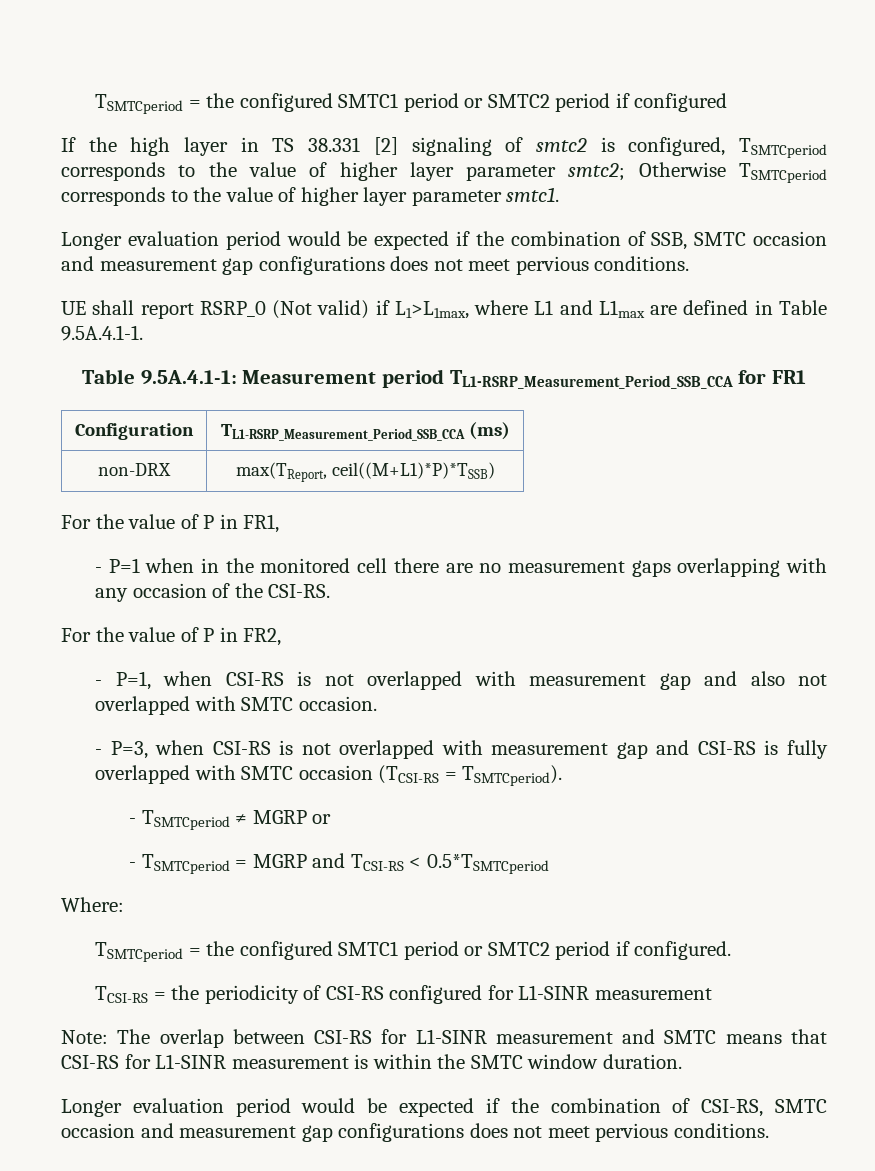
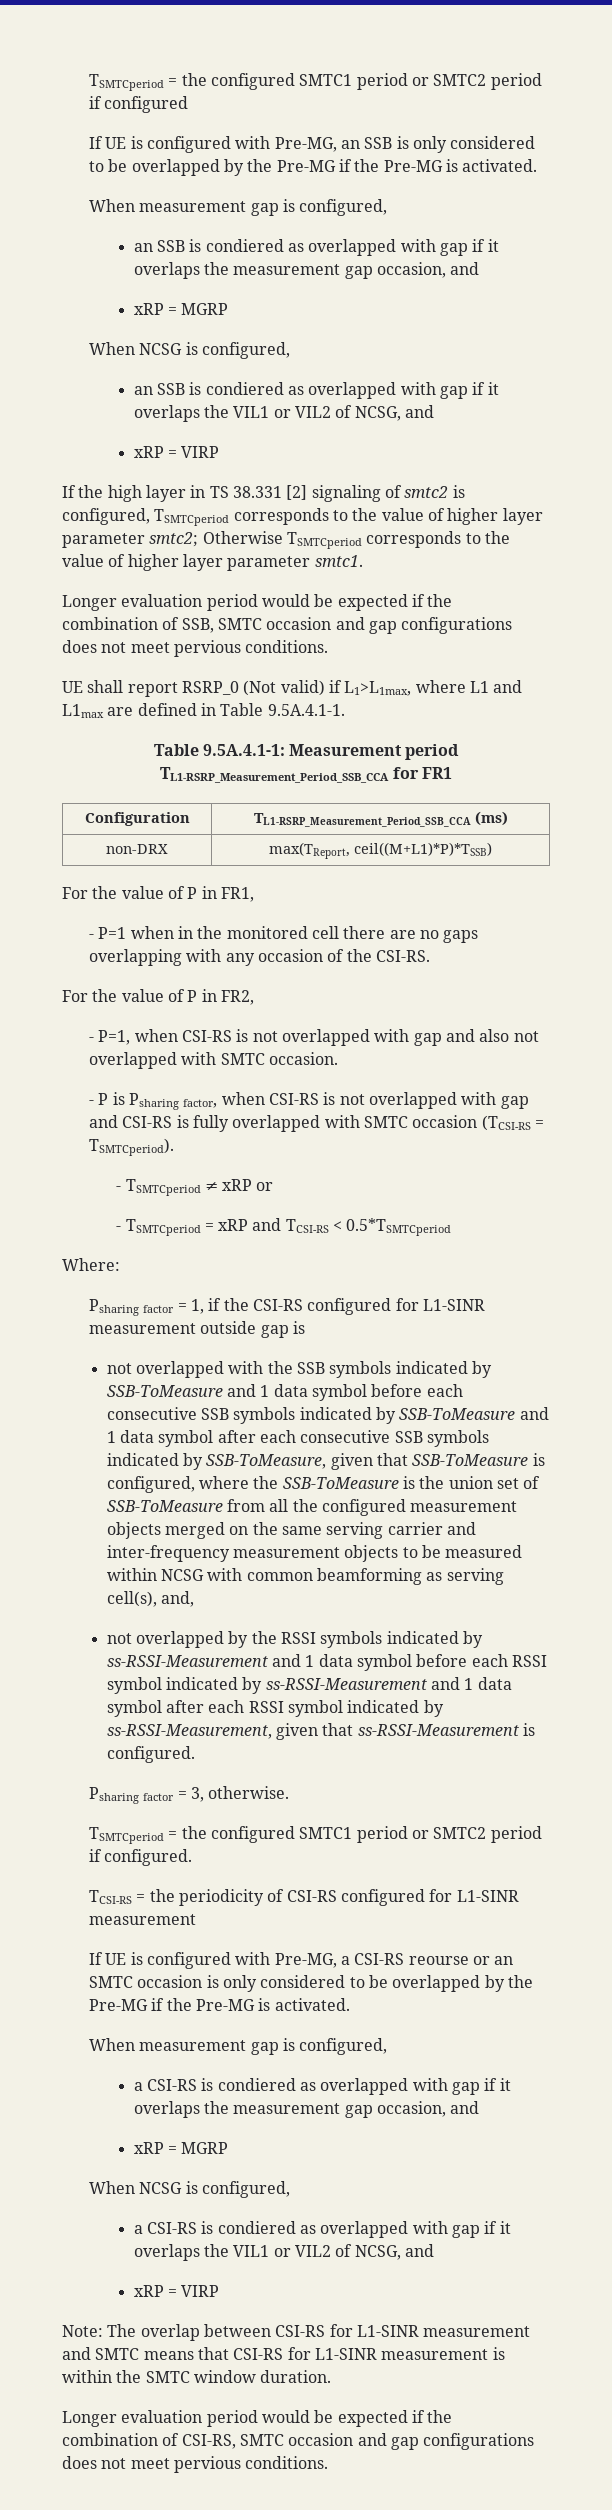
+ If UE is configured with Pre-MG, an SSB is only considered to be overlapped by the Pre-MG if the Pre-MG is activated.
+ When measurement gap is configured,
+ an SSB is condiered as overlapped with gap if it overlaps the measurement gap occasion, and
+ xRP = MGRP
+ When NCSG is configured,
+ an SSB is condiered as overlapped with gap if it overlaps the VIL1 or VIL2 of NCSG, and
+ xRP = VIRP
- Longer evaluation period would be expected if the combination of SSB, SMTC occasion and measurement gap configurations does not meet pervious conditions.
+ Longer evaluation period would be expected if the combination of SSB, SMTC occasion and gap configurations does not meet pervious conditions.
- - P=1 when in the monitored cell there are no measurement gaps overlapping with any occasion of the CSI-RS.
+ - P=1 when in the monitored cell there are no gaps overlapping with any occasion of the CSI-RS.
- - P=1, when CSI-RS is not overlapped with measurement gap and also not overlapped with SMTC occasion.
+ - P=1, when CSI-RS is not overlapped with gap and also not overlapped with SMTC occasion.
- - P=3, when CSI-RS is not overlapped with measurement gap and CSI-RS is fully overlapped with SMTC occasion (TCSI-RS = TSMTCperiod).
+ - P is Psharing factor, when CSI-RS is not overlapped with gap and CSI-RS is fully overlapped with SMTC occasion (TCSI-RS = TSMTCperiod).
- - TSMTCperiod ≠ MGRP or
+ - TSMTCperiod ≠ xRP or
- - TSMTCperiod = MGRP and TCSI-RS < 0.5*TSMTCperiod
+ - TSMTCperiod = xRP and TCSI-RS < 0.5*TSMTCperiod
+ Psharing factor = 1, if the CSI-RS configured for L1-SINR measurement outside gap is
+ not overlapped with the SSB symbols indicated by SSB-ToMeasure and 1 data symbol before each consecutive SSB symbols indicated by SSB-ToMeasure and 1 data symbol after each consecutive SSB symbols indicated by SSB-ToMeasure, given that SSB-ToMeasure is configured, where the SSB-ToMeasure is the union set of SSB-ToMeasure from all the configured measurement objects merged on the same serving carrier and inter-frequency measurement objects to be measured within NCSG with common beamforming as serving cell(s), and,
+ not overlapped by the RSSI symbols indicated by ss-RSSI-Measurement and 1 data symbol before each RSSI symbol indicated by ss-RSSI-Measurement and 1 data symbol after each RSSI symbol indicated by ss-RSSI-Measurement, given that ss-RSSI-Measurement is configured.
+ Psharing factor = 3, otherwise.
+ If UE is configured with Pre-MG, a CSI-RS reourse or an SMTC occasion is only considered to be overlapped by the Pre-MG if the Pre-MG is activated.
+ When measurement gap is configured,
+ a CSI-RS is condiered as overlapped with gap if it overlaps the measurement gap occasion, and
+ xRP = MGRP
+ When NCSG is configured,
+ a CSI-RS is condiered as overlapped with gap if it overlaps the VIL1 or VIL2 of NCSG, and
+ xRP = VIRP
- Longer evaluation period would be expected if the combination of CSI-RS, SMTC occasion and measurement gap configurations does not meet pervious conditions.
+ Longer evaluation period would be expected if the combination of CSI-RS, SMTC occasion and gap configurations does not meet pervious conditions.

